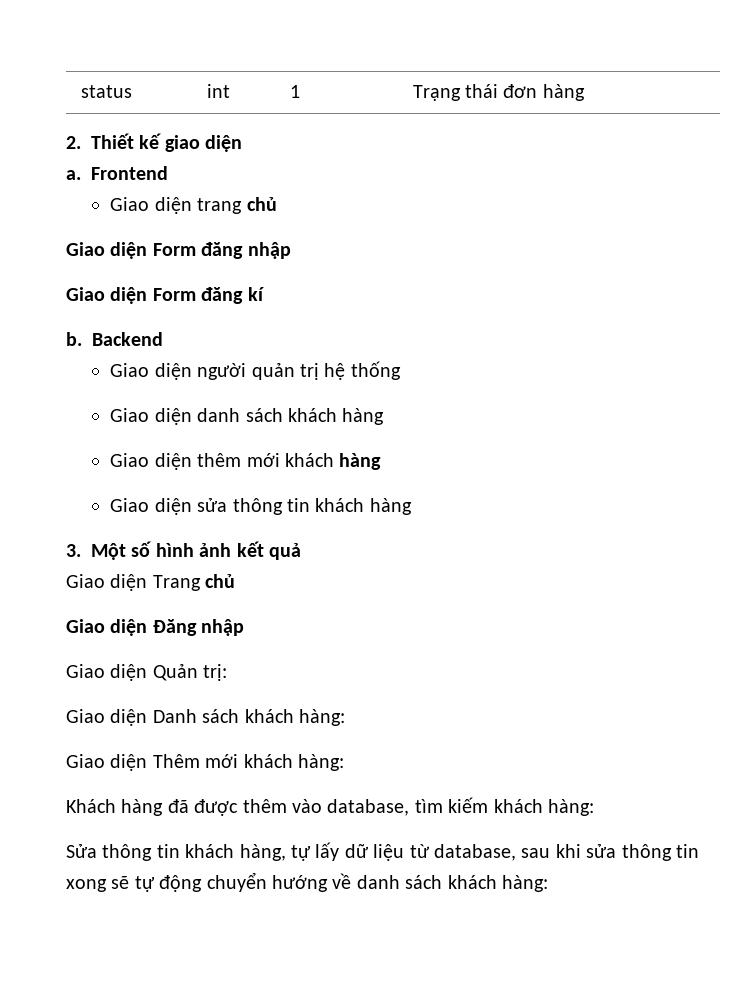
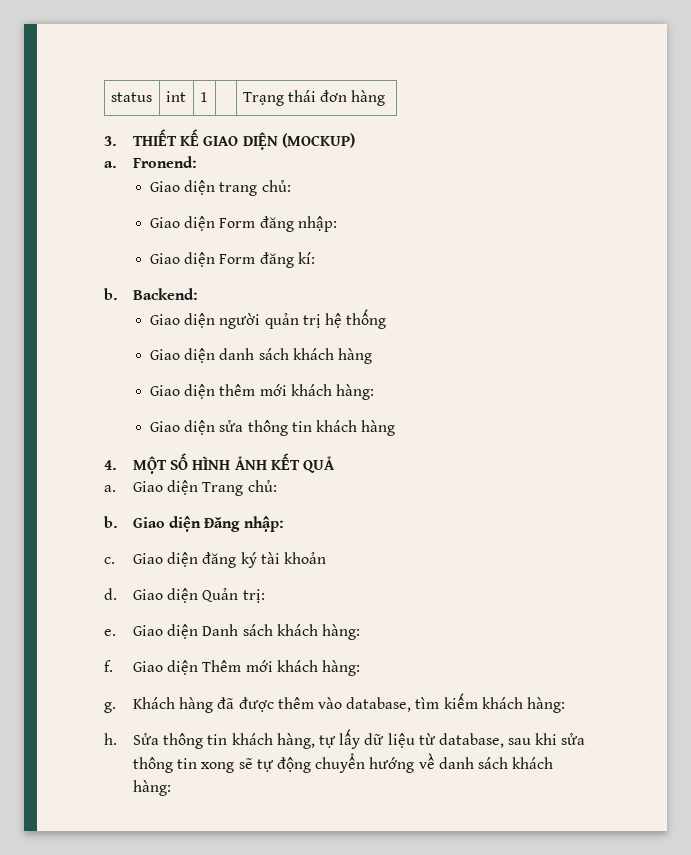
- 2. Thiết kế giao diện
- a. Frontend
+ 3. THIẾT KẾ GIAO DIỆN (MOCKUP)
+ a. Fronend:
- Giao diện trang chủ
- Giao diện Form đăng nhập
- Giao diện Form đăng kí
- b. Backend
+ Giao diện trang chủ:
+ Giao diện Form đăng nhập:
+ Giao diện Form đăng kí:
+ b. Backend:
- Giao diện thêm mới khách hàng
+ Giao diện thêm mới khách hàng:
- 3. Một số hình ảnh kết quả
- Giao diện Trang chủ
- Giao diện Đăng nhập
- Giao diện Quản trị:
+ 4. MỘT SỐ HÌNH ẢNH KẾT QUẢ
+ a. Giao diện Trang chủ:
+ b. Giao diện Đăng nhập:
+ c. Giao diện đăng ký tài khoản
+ d. Giao diện Quản trị:
+ e.
+ f.
+ g.
+ h.

